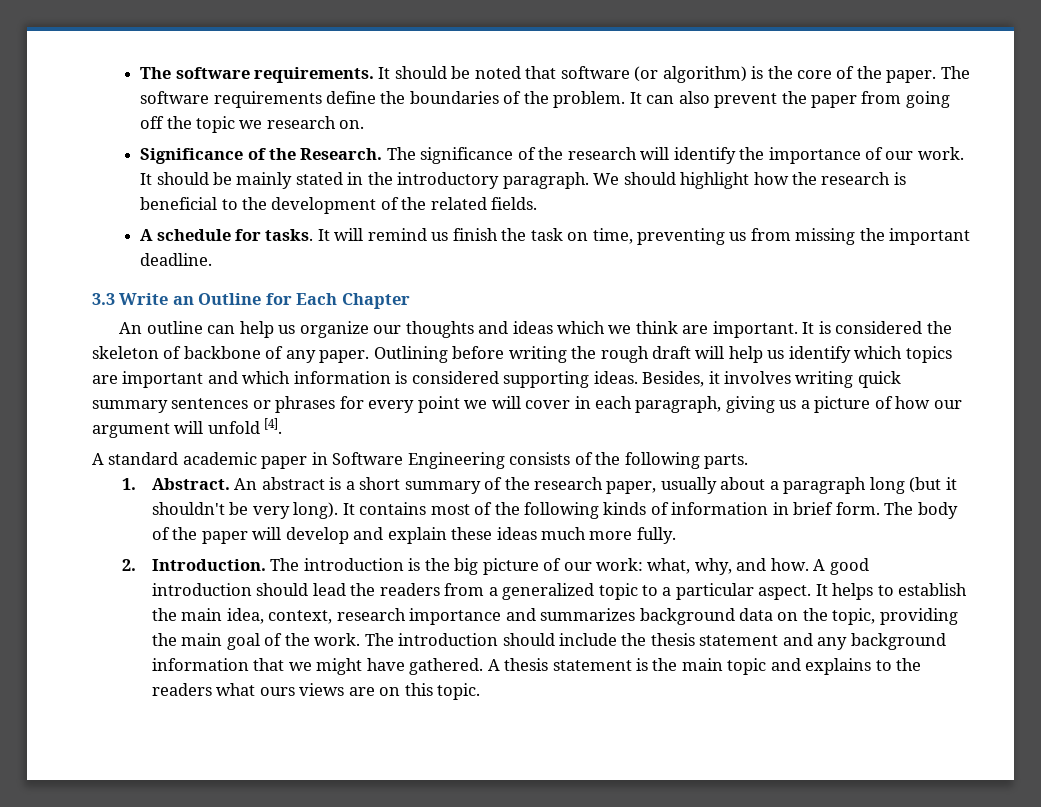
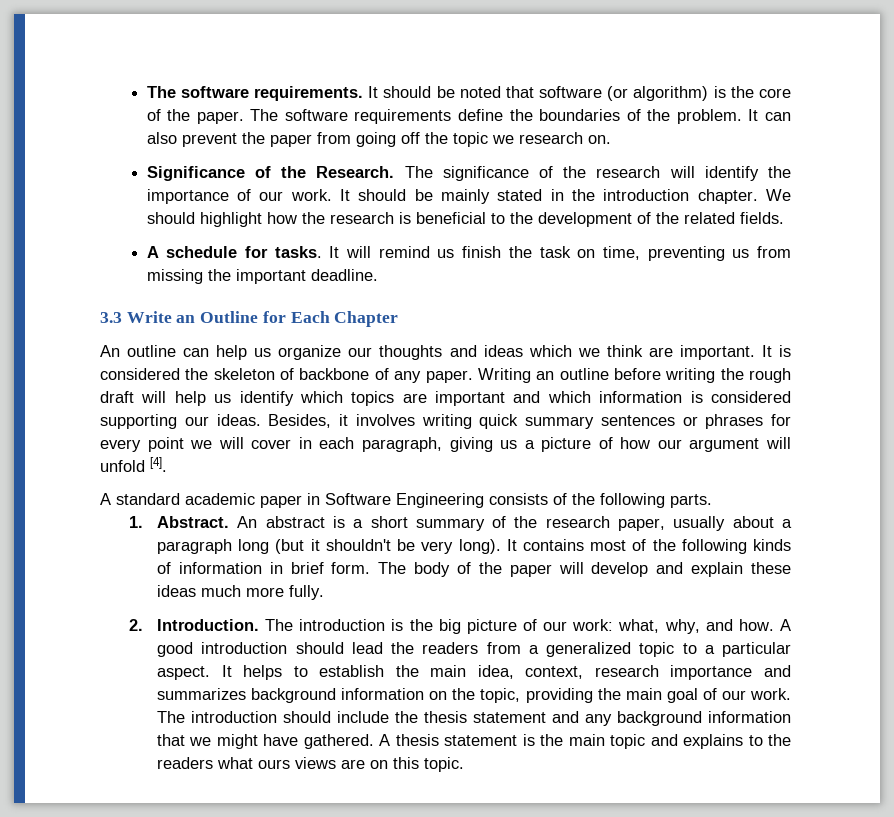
- It should be mainly stated in the introductory paragraph.
+ It should be mainly stated in the introduction chapter.
- Outlining before writing the rough draft will help us identify which topics are important and which information is considered supporting ideas.
+ Writing an outline before writing the rough draft will help us identify which topics are important and which information is considered supporting our ideas.
- It helps to establish the main idea, context, research importance and summarizes background data on the topic, providing the main goal of the work.
+ It helps to establish the main idea, context, research importance and summarizes background information on the topic, providing the main goal of our work.

